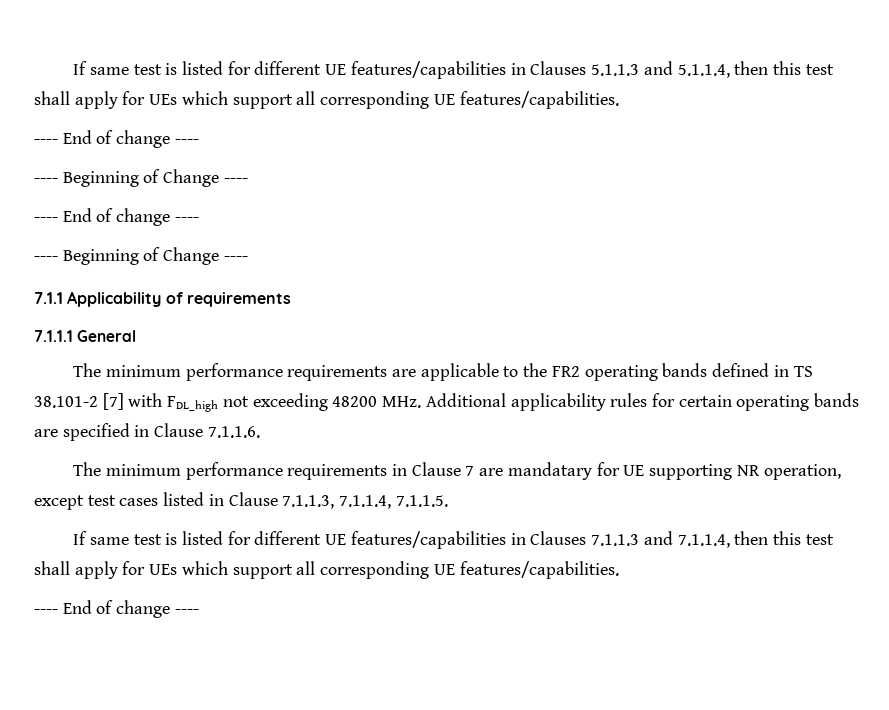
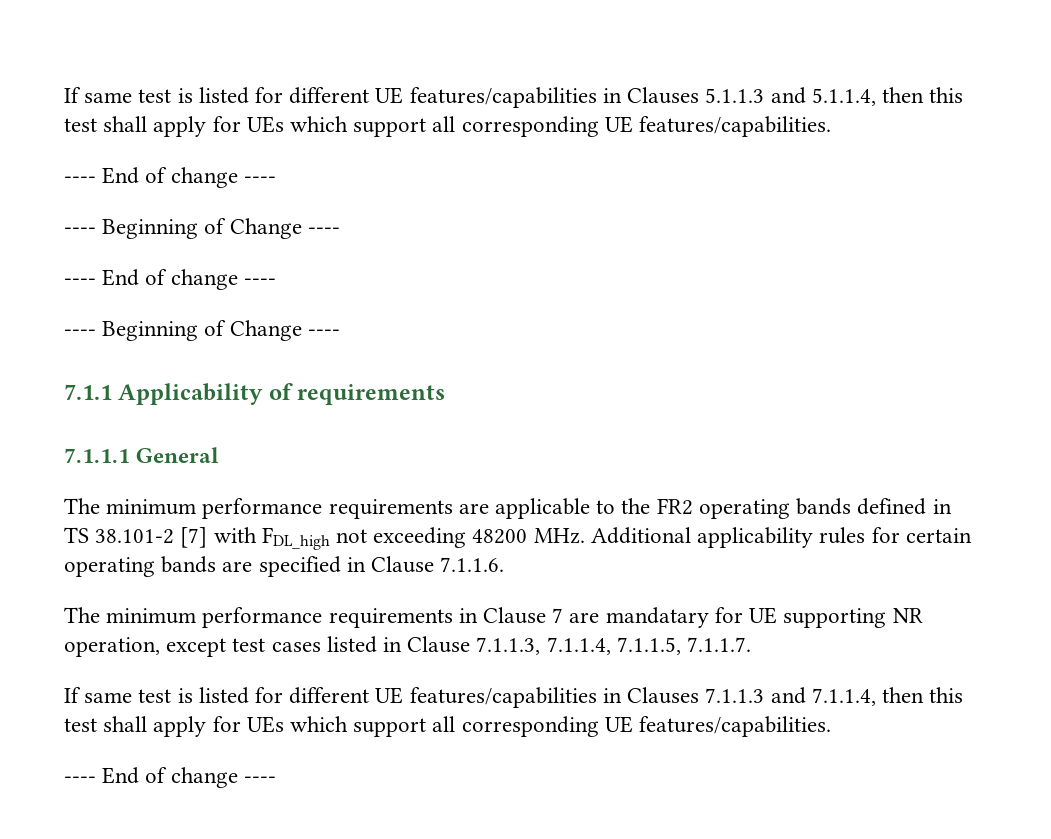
- The minimum performance requirements in Clause 7 are mandatary for UE supporting NR operation, except test cases listed in Clause 7.1.1.3, 7.1.1.4, 7.1.1.5.
+ The minimum performance requirements in Clause 7 are mandatary for UE supporting NR operation, except test cases listed in Clause 7.1.1.3, 7.1.1.4, 7.1.1.5, 7.1.1.7.

